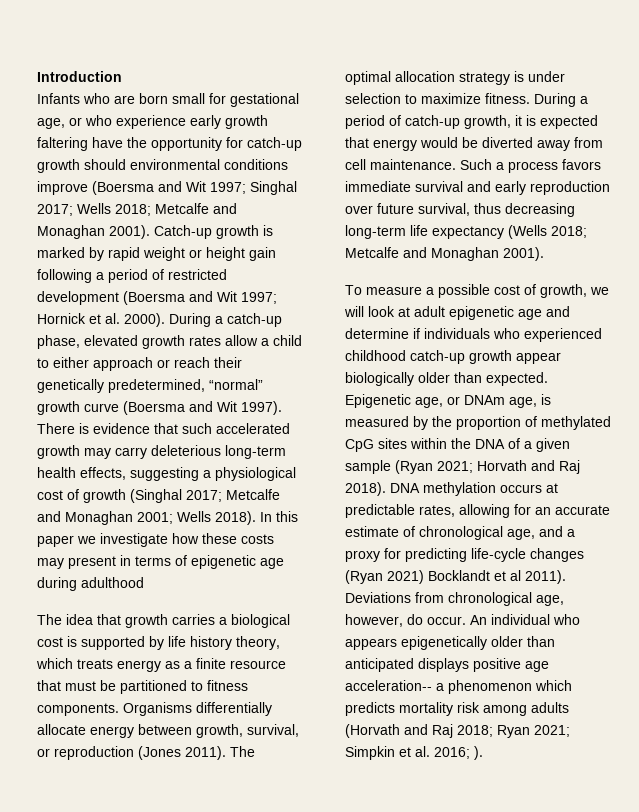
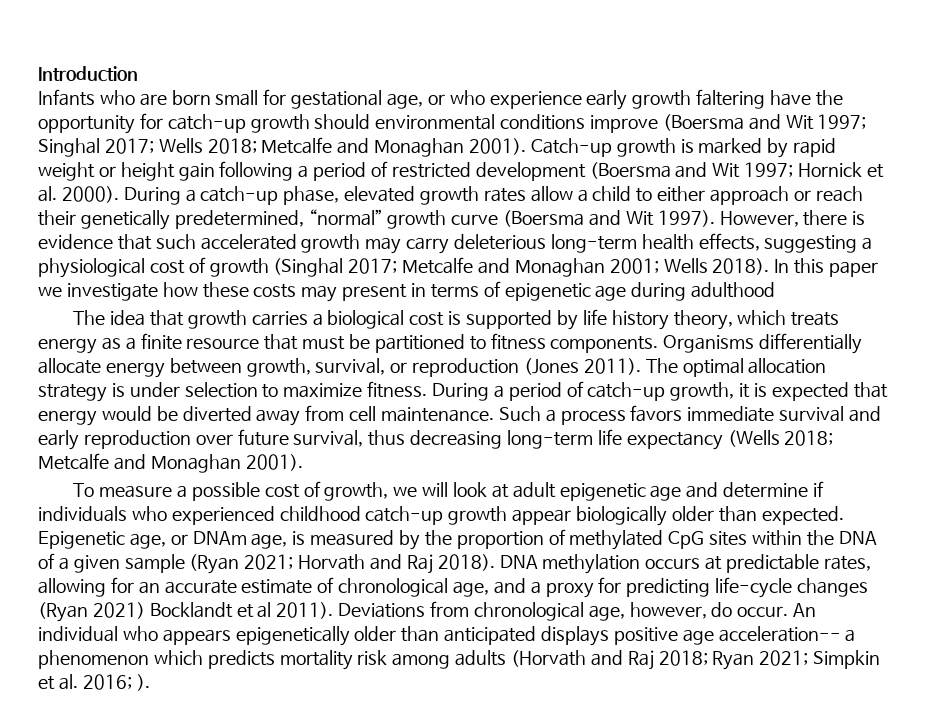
- There is evidence that such accelerated growth may carry deleterious long-term health effects, suggesting a physiological cost of growth (Singhal 2017; Metcalfe and Monaghan 2001; Wells 2018).
+ However, there is evidence that such accelerated growth may carry deleterious long-term health effects, suggesting a physiological cost of growth (Singhal 2017; Metcalfe and Monaghan 2001; Wells 2018).

